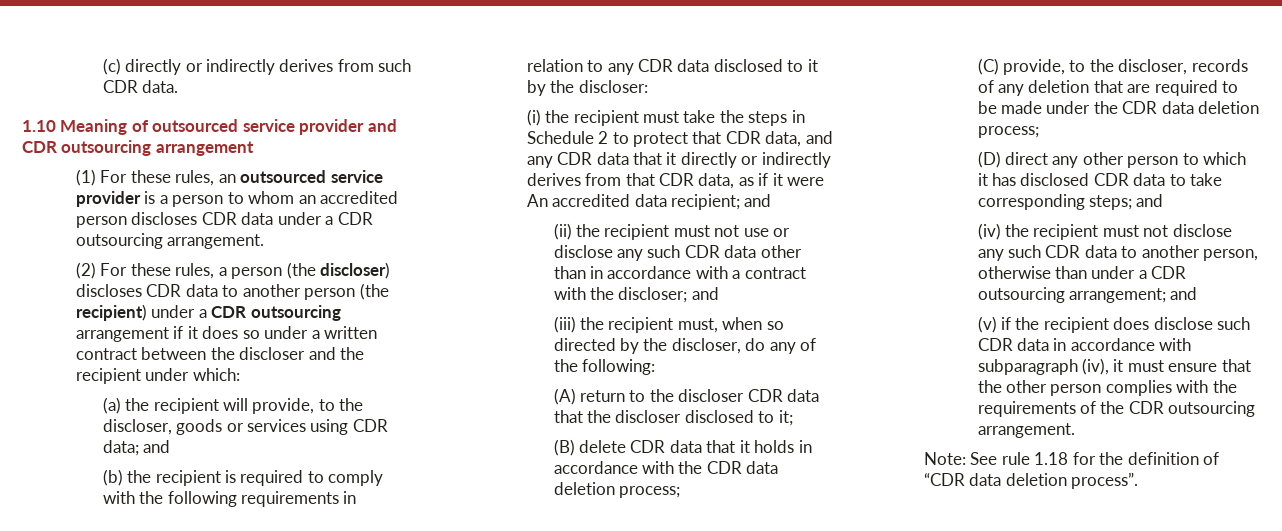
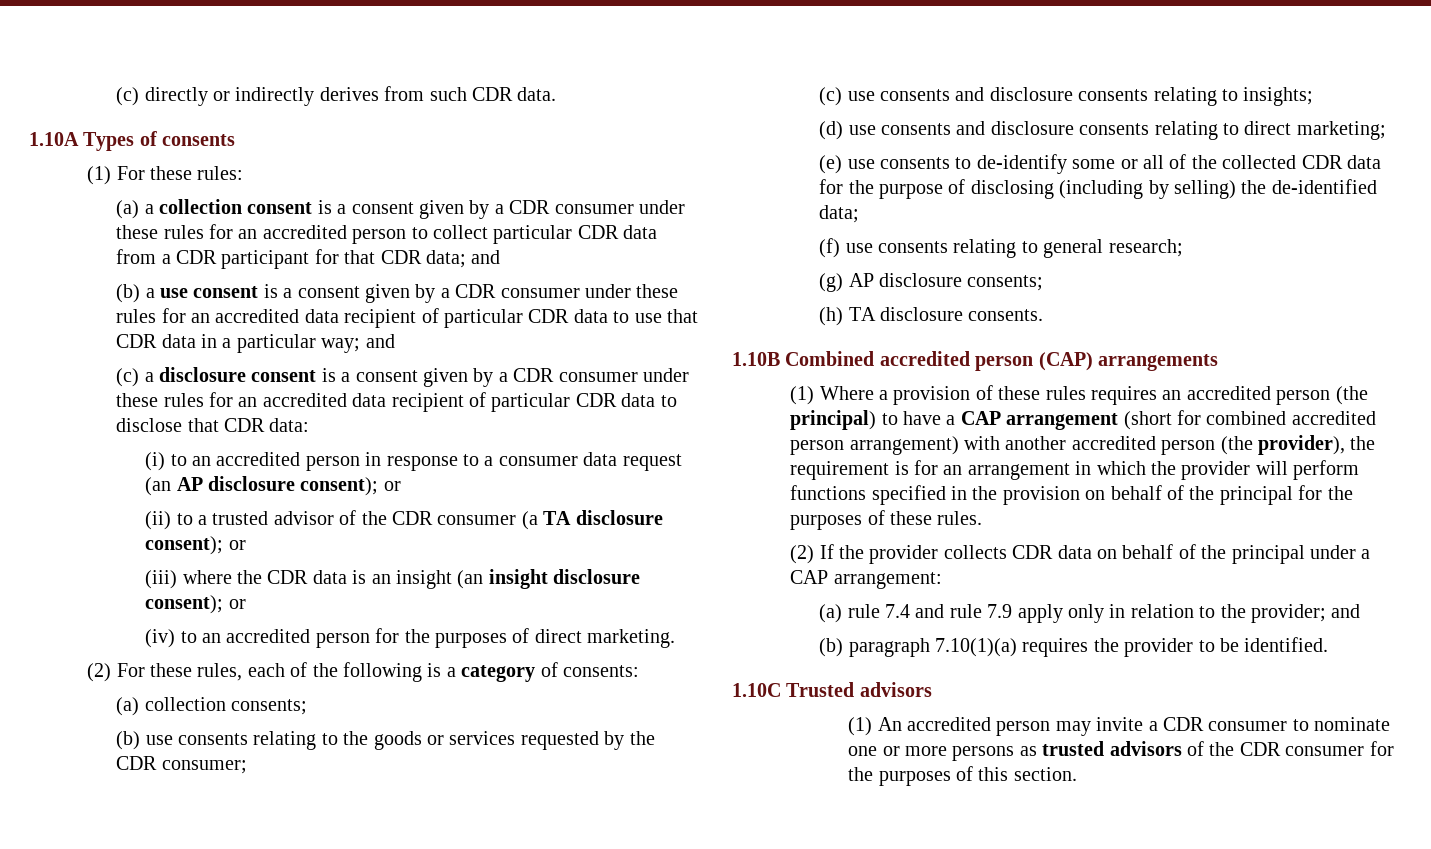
- 1.10 Meaning of outsourced service provider and CDR outsourcing arrangement
- (1) For these rules, an outsourced service provider is a person to whom an accredited person discloses CDR data under a CDR outsourcing arrangement.
- (2) For these rules, a person (the discloser) discloses CDR data to another person (the recipient) under a CDR outsourcing arrangement if it does so under a written contract between the discloser and the recipient under which:
- (a) the recipient will provide, to the discloser, goods or services using CDR data; and
- (b) the recipient is required to comply with the following requirements in relation to any CDR data disclosed to it by the discloser:
- (i) the recipient must take the steps in Schedule 2 to protect that CDR data, and any CDR data that it directly or indirectly derives from that CDR data, as if it were An accredited data recipient; and
- (ii) the recipient must not use or disclose any such CDR data other than in accordance with a contract with the discloser; and
- (iii) the recipient must, when so directed by the discloser, do any of the following:
- (A) return to the discloser CDR data that the discloser disclosed to it;
- (B) delete CDR data that it holds in accordance with the CDR data deletion process;
- (C) provide, to the discloser, records of any deletion that are required to be made under the CDR data deletion process;
- (D) direct any other person to which it has disclosed CDR data to take corresponding steps; and
- (iv) the recipient must not disclose any such CDR data to another person, otherwise than under a CDR outsourcing arrangement; and
- (v) if the recipient does disclose such CDR data in accordance with subparagraph (iv), it must ensure that the other person complies with the requirements of the CDR outsourcing arrangement.
- Note: See rule 1.18 for the definition of “CDR data deletion process”.
+ 1.10A Types of consents
+ (1) For these rules:
+ (a) a collection consent is a consent given by a CDR consumer under these rules for an accredited person to collect particular CDR data from a CDR participant for that CDR data; and
+ (b) a use consent is a consent given by a CDR consumer under these rules for an accredited data recipient of particular CDR data to use that CDR data in a particular way; and
+ (c) a disclosure consent is a consent given by a CDR consumer under these rules for an accredited data recipient of particular CDR data to disclose that CDR data:
+ (i) to an accredited person in response to a consumer data request (an AP disclosure consent); or
+ (ii) to a trusted advisor of the CDR consumer (a TA disclosure consent); or
+ (iii) where the CDR data is an insight (an insight disclosure consent); or
+ (iv) to an accredited person for the purposes of direct marketing.
+ (2) For these rules, each of the following is a category of consents:
+ (a) collection consents;
+ (b) use consents relating to the goods or services requested by the CDR consumer;
+ (c) use consents and disclosure consents relating to insights;
+ (d) use consents and disclosure consents relating to direct marketing;
+ (e) use consents to de-identify some or all of the collected CDR data for the purpose of disclosing (including by selling) the de-identified data;
+ (f) use consents relating to general research;
+ (g) AP disclosure consents;
+ (h) TA disclosure consents.
+ 1.10B Combined accredited person (CAP) arrangements
+ (1) Where a provision of these rules requires an accredited person (the principal) to have a CAP arrangement (short for combined accredited person arrangement) with another accredited person (the provider), the requirement is for an arrangement in which the provider will perform functions specified in the provision on behalf of the principal for the purposes of these rules.
+ (2) If the provider collects CDR data on behalf of the principal under a CAP arrangement:
+ (a) rule 7.4 and rule 7.9 apply only in relation to the provider; and
+ (b) paragraph 7.10(1)(a) requires the provider to be identified.
+ 1.10C Trusted advisors
+ (1) An accredited person may invite a CDR consumer to nominate one or more persons as trusted advisors of the CDR consumer for the purposes of this section.

